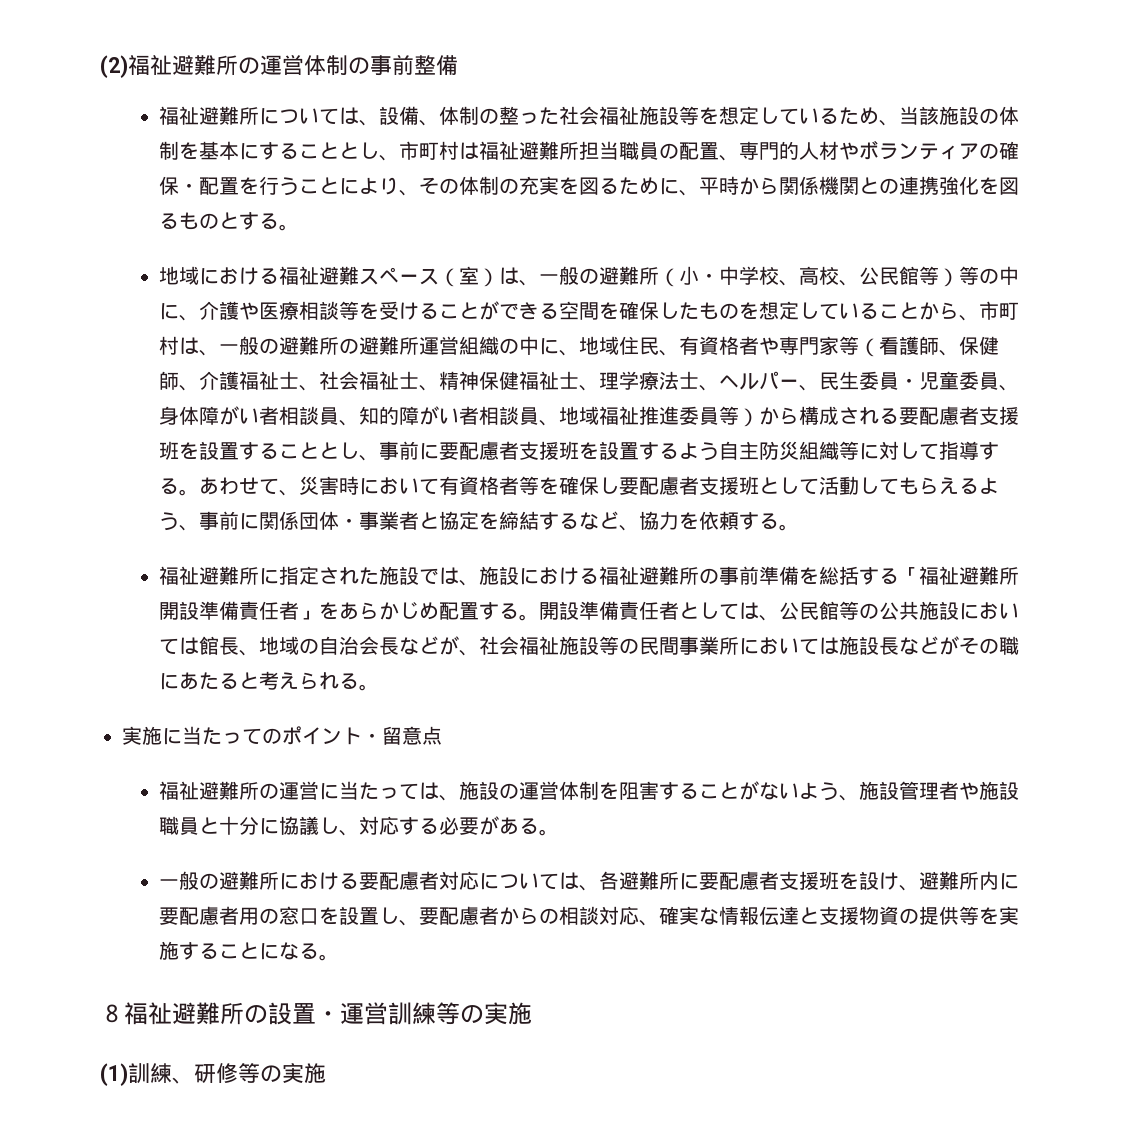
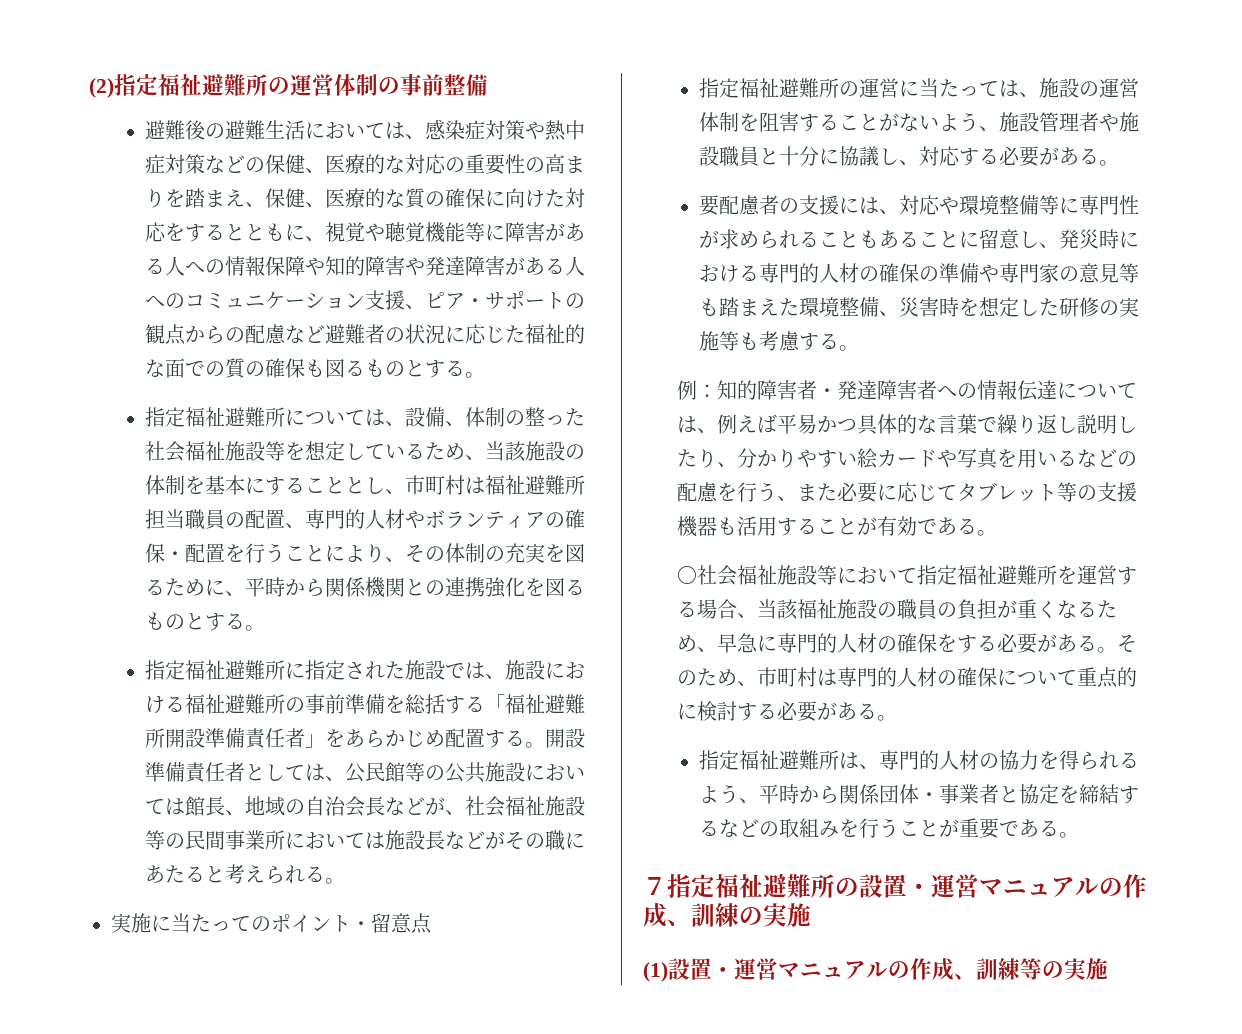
- (2)福祉避難所の運営体制の事前整備
+ (2)指定福祉避難所の運営体制の事前整備
- 福祉避難所については、設備、体制の整った社会福祉施設等を想定しているため、当該施設の体制を基本にすることとし、市町村は福祉避難所担当職員の配置、専門的人材やボランティアの確保・配置を行うことにより、その体制の充実を図るために、平時から関係機関との連携強化を図るものとする。
+ 避難後の避難生活においては、感染症対策や熱中症対策などの保健、医療的な対応の重要性の高まりを踏まえ、保健、医療的な質の確保に向けた対応をするとともに、視覚や聴覚機能等に障害がある人への情報保障や知的障害や発達障害がある人へのコミュニケーション支援、ピア・サポートの観点からの配慮など避難者の状況に応じた福祉的な面での質の確保も図るものとする。
+ 指定福祉避難所については、設備、体制の整った社会福祉施設等を想定しているため、当該施設の体制を基本にすることとし、市町村は福祉避難所担当職員の配置、専門的人材やボランティアの確保・配置を行うことにより、その体制の充実を図るために、平時から関係機関との連携強化を図るものとする。
- 地域における福祉避難スペース（室）は、一般の避難所（小・中学校、高校、公民館等）等の中に、介護や医療相談等を受けることができる空間を確保したものを想定していることから、市町村は、一般の避難所の避難所運営組織の中に、地域住民、有資格者や専門家等（看護師、保健師、介護福祉士、社会福祉士、精神保健福祉士、理学療法士、ヘルパー、民生委員・児童委員、身体障がい者相談員、知的障がい者相談員、地域福祉推進委員等）から構成される要配慮者支援班を設置することとし、事前に要配慮者支援班を設置するよう自主防災組織等に対して指導する。あわせて、災害時において有資格者等を確保し要配慮者支援班として活動してもらえるよう、事前に関係団体・事業者と協定を締結するなど、協力を依頼する。
- 福祉避難所に指定された施設では、施設における福祉避難所の事前準備を総括する「福祉避難所開設準備責任者」をあらかじめ配置する。
+ 指定福祉避難所に指定された施設では、施設における福祉避難所の事前準備を総括する「福祉避難所開設準備責任者」をあらかじめ配置する。
- 福祉避難所の運営に当たっては、施設の運営体制を阻害することがないよう、施設管理者や施設職員と十分に協議し、対応する必要がある。
+ 指定福祉避難所の運営に当たっては、施設の運営体制を阻害することがないよう、施設管理者や施設職員と十分に協議し、対応する必要がある。
- 一般の避難所における要配慮者対応については、各避難所に要配慮者支援班を設け、避難所内に要配慮者用の窓口を設置し、要配慮者からの相談対応、確実な情報伝達と支援物資の提供等を実施することになる。
- ８福祉避難所の設置・運営訓練等の実施
- (1)訓練、研修等の実施
+ 要配慮者の支援には、対応や環境整備等に専門性が求められることもあることに留意し、発災時における専門的人材の確保の準備や専門家の意見等も踏まえた環境整備、災害時を想定した研修の実施等も考慮する。
+ 例：知的障害者・発達障害者への情報伝達については、例えば平易かつ具体的な言葉で繰り返し説明したり、分かりやすい絵カードや写真を用いるなどの配慮を行う、また必要に応じてタブレット等の支援機器も活用することが有効である。
+ 〇社会福祉施設等において指定福祉避難所を運営する場合、当該福祉施設の職員の負担が重くなるため、早急に専門的人材の確保をする必要がある。そのため、市町村は専門的人材の確保について重点的に検討する必要がある。
+ 指定福祉避難所は、専門的人材の協力を得られるよう、平時から関係団体・事業者と協定を締結するなどの取組みを行うことが重要である。
+ ７指定福祉避難所の設置・運営マニュアルの作成、訓練の実施
+ (1)設置・運営マニュアルの作成、訓練等の実施

